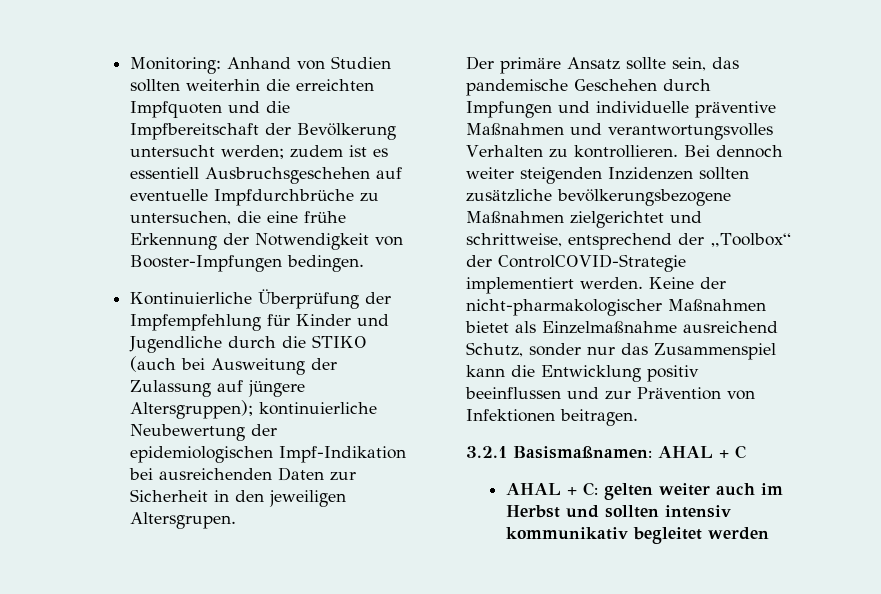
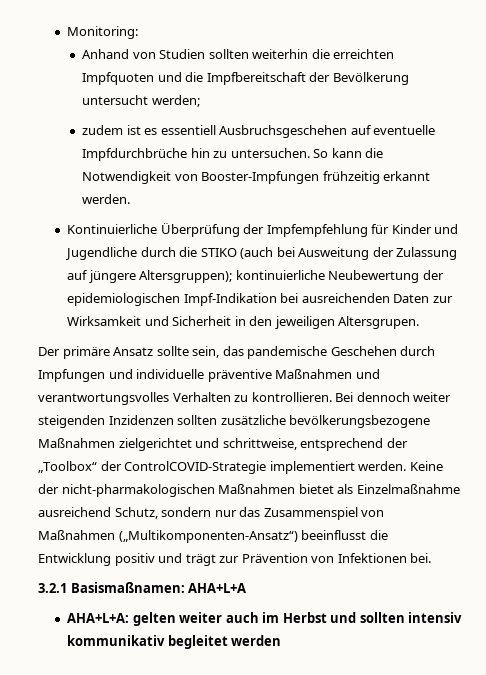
- Monitoring: Anhand von Studien sollten weiterhin die erreichten Impfquoten und die Impfbereitschaft der Bevölkerung untersucht werden; zudem ist es essentiell Ausbruchsgeschehen auf eventuelle Impfdurchbrüche zu untersuchen, die eine frühe Erkennung der Notwendigkeit von Booster-Impfungen bedingen.
+ Monitoring:
+ Anhand von Studien sollten weiterhin die erreichten Impfquoten und die Impfbereitschaft der Bevölkerung untersucht werden;
+ zudem ist es essentiell Ausbruchsgeschehen auf eventuelle Impfdurchbrüche hin zu untersuchen. So kann die Notwendigkeit von Booster-Impfungen frühzeitig erkannt werden.
- Kontinuierliche Überprüfung der Impfempfehlung für Kinder und Jugendliche durch die STIKO (auch bei Ausweitung der Zulassung auf jüngere Altersgruppen); kontinuierliche Neubewertung der epidemiologischen Impf-Indikation bei ausreichenden Daten zur Sicherheit in den jeweiligen Altersgrupen.
+ Kontinuierliche Überprüfung der Impfempfehlung für Kinder und Jugendliche durch die STIKO (auch bei Ausweitung der Zulassung auf jüngere Altersgruppen); kontinuierliche Neubewertung der epidemiologischen Impf-Indikation bei ausreichenden Daten zur Wirksamkeit und Sicherheit in den jeweiligen Altersgrupen.
- Keine der nicht-pharmakologischer Maßnahmen bietet als Einzelmaßnahme ausreichend Schutz, sonder nur das Zusammenspiel kann die Entwicklung positiv beeinflussen und zur Prävention von Infektionen beitragen.
+ Keine der nicht-pharmakologischen Maßnahmen bietet als Einzelmaßnahme ausreichend Schutz, sondern nur das Zusammenspiel von Maßnahmen („Multikomponenten-Ansatz“) beeinflusst die Entwicklung positiv und trägt zur Prävention von Infektionen bei.
- 3.2.1 Basismaßnamen: AHAL + C
- AHAL + C: gelten weiter auch im Herbst und sollten intensiv kommunikativ begleitet werden
+ 3.2.1 Basismaßnamen: AHA+L+A
+ AHA+L+A: gelten weiter auch im Herbst und sollten intensiv kommunikativ begleitet werden

